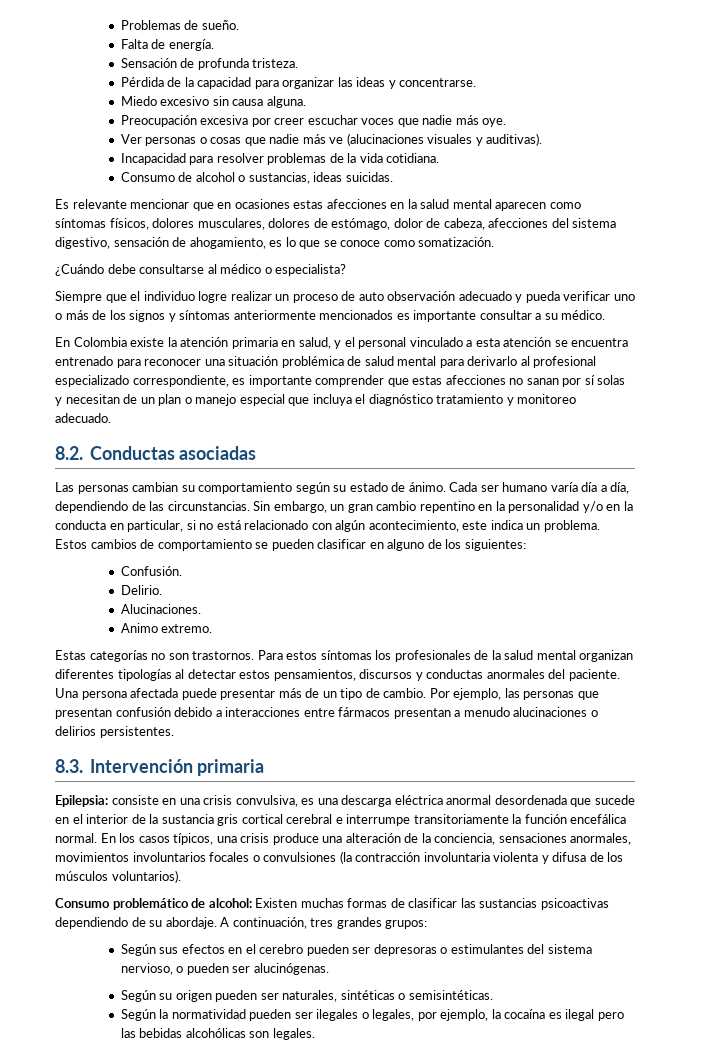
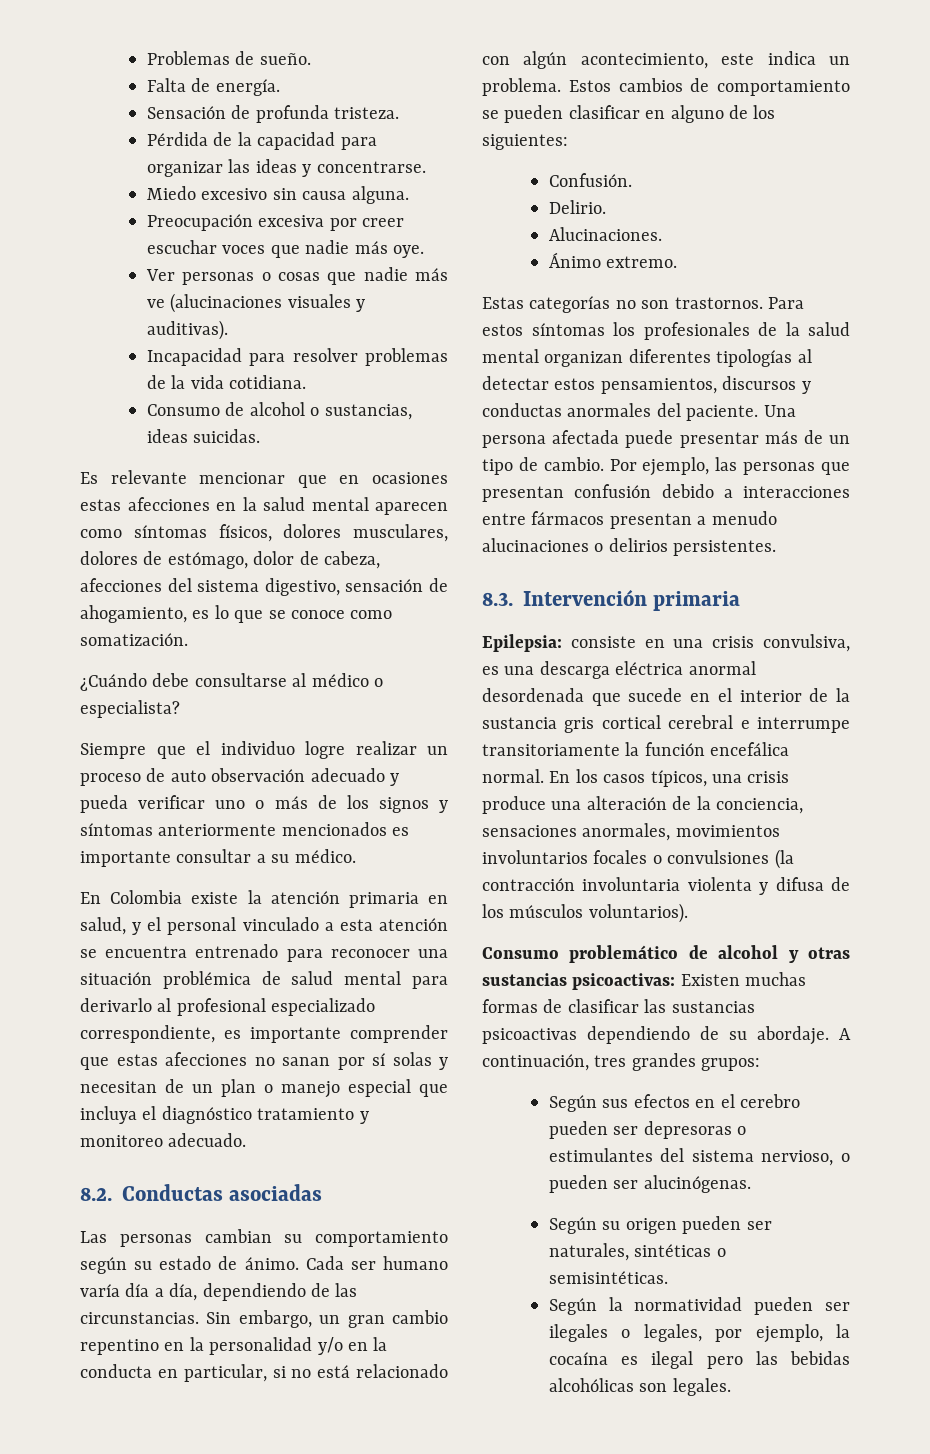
- Animo extremo.
+ Ánimo extremo.
- Consumo problemático de alcohol: Existen muchas formas de clasificar las sustancias psicoactivas dependiendo de su abordaje.
+ Consumo problemático de alcohol y otras sustancias psicoactivas: Existen muchas formas de clasificar las sustancias psicoactivas dependiendo de su abordaje.

